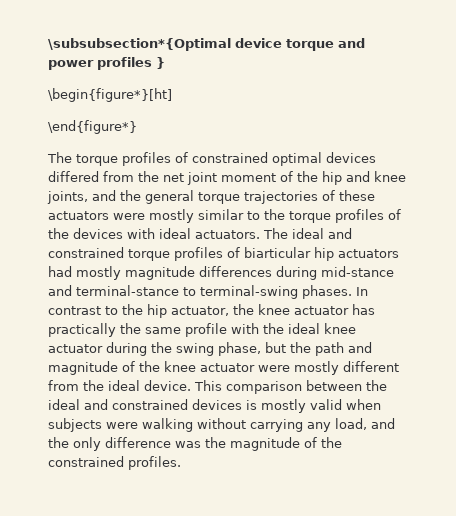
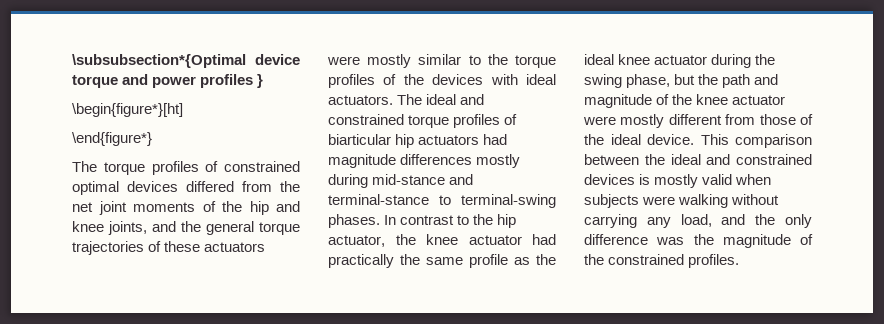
- The torque profiles of constrained optimal devices differed from the net joint moment of the hip and knee joints, and the general torque trajectories of these actuators were mostly similar to the torque profiles of the devices with ideal actuators.
+ The torque profiles of constrained optimal devices differed from the net joint moments of the hip and knee joints, and the general torque trajectories of these actuators were mostly similar to the torque profiles of the devices with ideal actuators.
- The ideal and constrained torque profiles of biarticular hip actuators had mostly magnitude differences during mid-stance and terminal-stance to terminal-swing phases.
+ The ideal and constrained torque profiles of biarticular hip actuators had magnitude differences mostly during mid-stance and terminal-stance to terminal-swing phases.
- In contrast to the hip actuator, the knee actuator has practically the same profile with the ideal knee actuator during the swing phase, but the path and magnitude of the knee actuator were mostly different from the ideal device.
+ In contrast to the hip actuator, the knee actuator had practically the same profile as the ideal knee actuator during the swing phase, but the path and magnitude of the knee actuator were mostly different from those of the ideal device.

